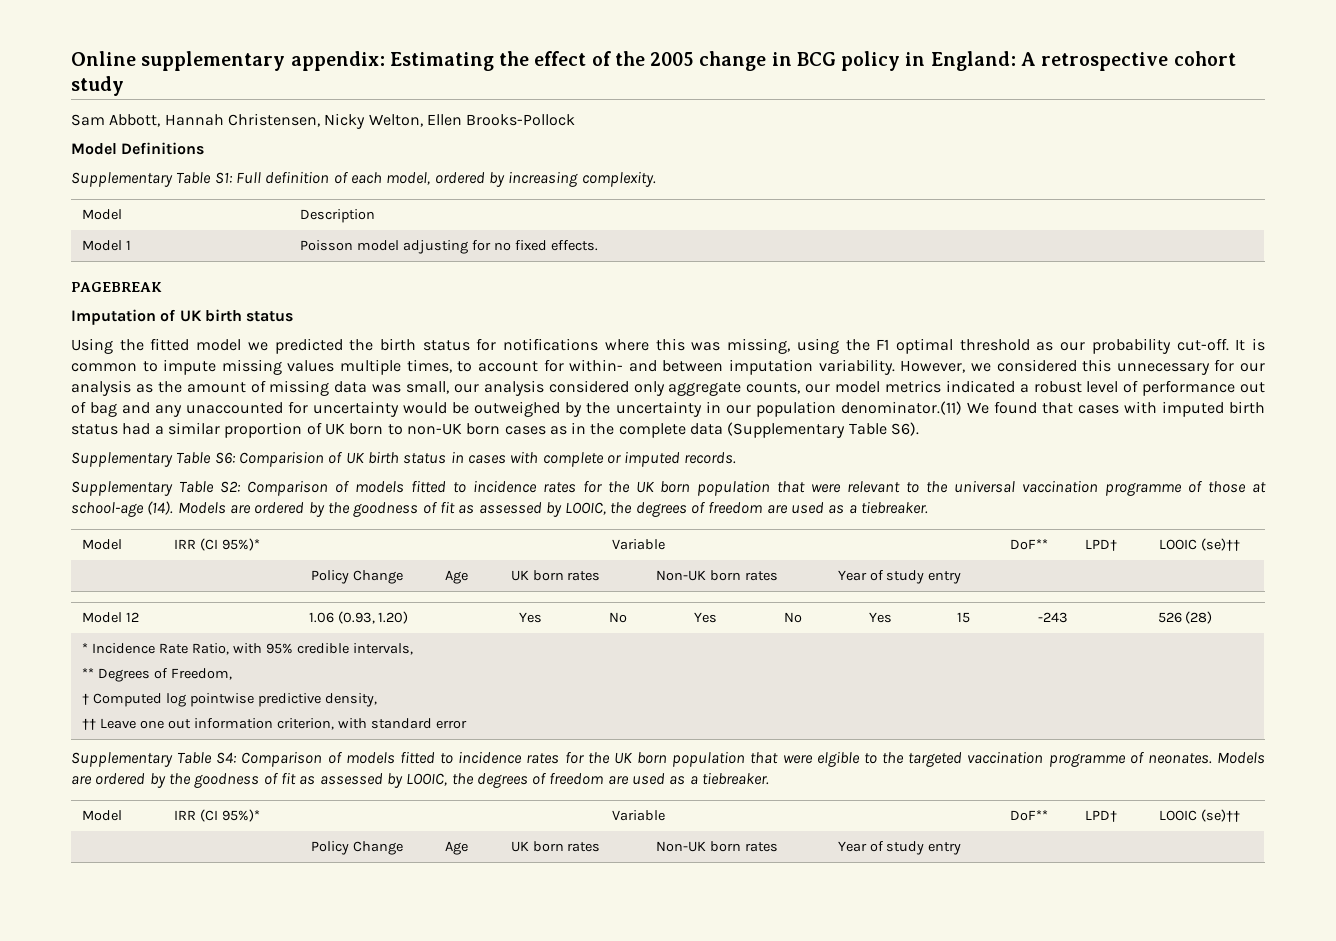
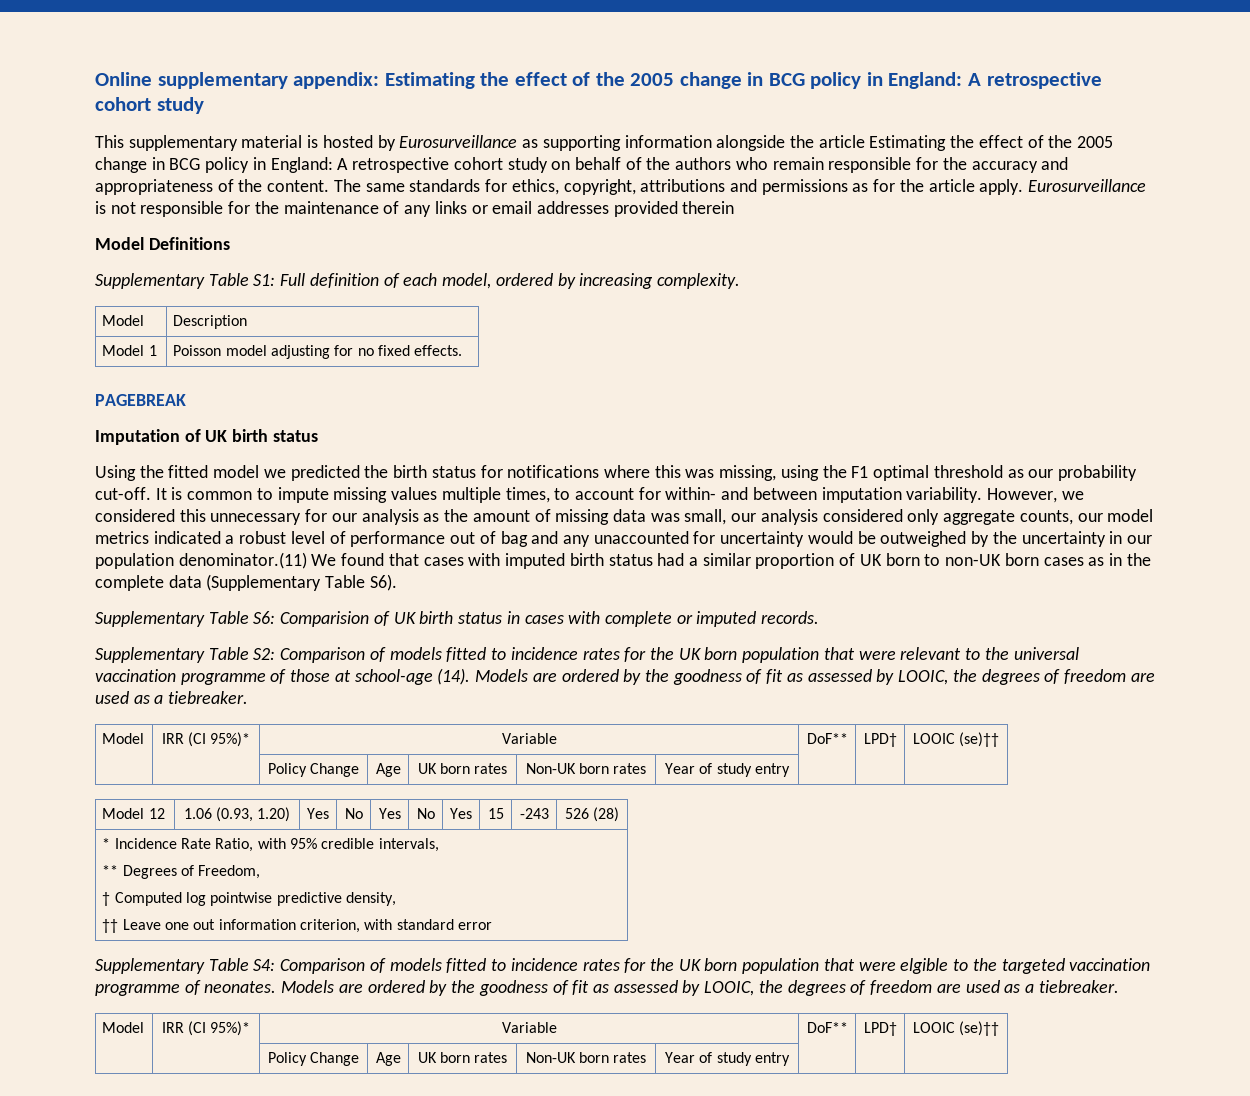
- Sam Abbott, Hannah Christensen, Nicky Welton, Ellen Brooks-Pollock
+ This supplementary material is hosted by Eurosurveillance as supporting information alongside the article Estimating the effect of the 2005 change in BCG policy in England: A retrospective cohort study on behalf of the authors who remain responsible for the accuracy and appropriateness of the content. The same standards for ethics, copyright, attributions and permissions as for the article apply. Eurosurveillance is not responsible for the maintenance of any links or email addresses provided therein

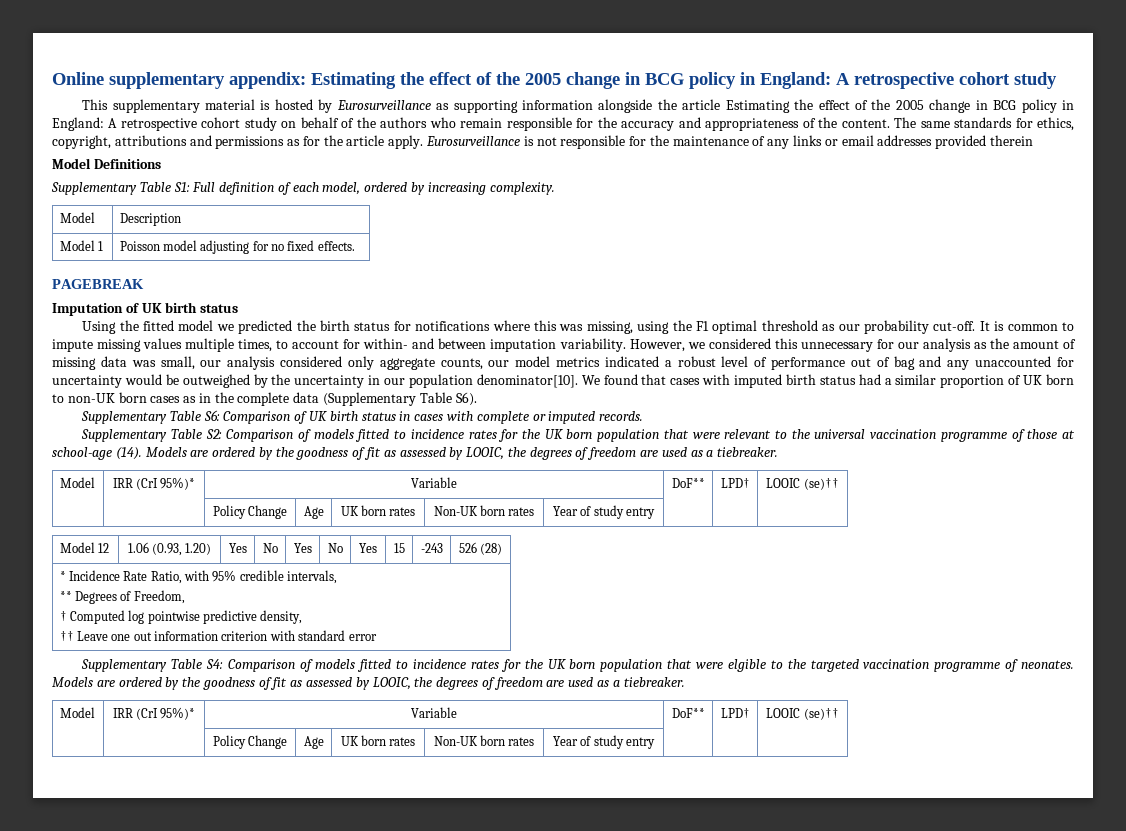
- However, we considered this unnecessary for our analysis as the amount of missing data was small, our analysis considered only aggregate counts, our model metrics indicated a robust level of performance out of bag and any unaccounted for uncertainty would be outweighed by the uncertainty in our population denominator.(11) We found that cases with imputed birth status had a similar proportion of UK born to non-UK born cases as in the complete data (Supplementary Table S6).
+ However, we considered this unnecessary for our analysis as the amount of missing data was small, our analysis considered only aggregate counts, our model metrics indicated a robust level of performance out of bag and any unaccounted for uncertainty would be outweighed by the uncertainty in our population denominator[10]. We found that cases with imputed birth status had a similar proportion of UK born to non-UK born cases as in the complete data (Supplementary Table S6).
- Supplementary Table S6: Comparision of UK birth status in cases with complete or imputed records.
+ Supplementary Table S6: Comparison of UK birth status in cases with complete or imputed records.
  Supplementary Table S2: Comparison of models fitted to incidence rates for the UK born population that were relevant to the universal vaccination programme of those at school-age (14). Models are ordered by the goodness of fit as assessed by LOOIC, the degrees of freedom are used as a tiebreaker.
- Model | IRR (CI 95%)* | Variable | DoF** | LPD† | LOOIC (se)††
+ Model | IRR (CrI 95%)* | Variable | DoF** | LPD† | LOOIC (se)††
  * Incidence Rate Ratio, with 95% credible intervals,
  ** Degrees of Freedom,
  † Computed log pointwise predictive density,
- †† Leave one out information criterion, with standard error
+ †† Leave one out information criterion with standard error
  Supplementary Table S4: Comparison of models fitted to incidence rates for the UK born population that were elgible to the targeted vaccination programme of neonates. Models are ordered by the goodness of fit as assessed by LOOIC, the degrees of freedom are used as a tiebreaker.
- Model | IRR (CI 95%)* | Variable | DoF** | LPD† | LOOIC (se)††
+ Model | IRR (CrI 95%)* | Variable | DoF** | LPD† | LOOIC (se)††

